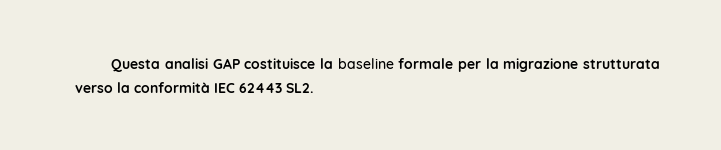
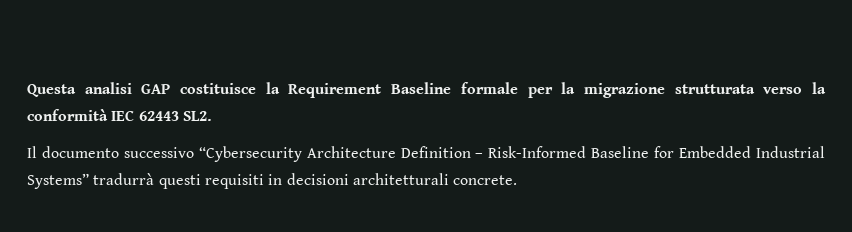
- Questa analisi GAP costituisce la baseline formale per la migrazione strutturata verso la conformità IEC 62443 SL2.
+ Questa analisi GAP costituisce la Requirement Baseline formale per la migrazione strutturata verso la conformità IEC 62443 SL2.
+ Il documento successivo “Cybersecurity Architecture Definition – Risk-Informed Baseline for Embedded Industrial Systems” tradurrà questi requisiti in decisioni architetturali concrete.

